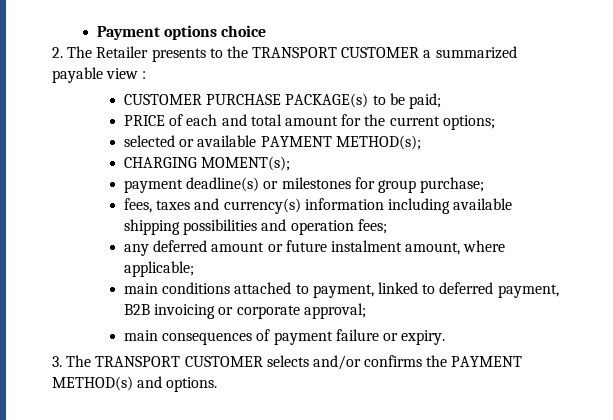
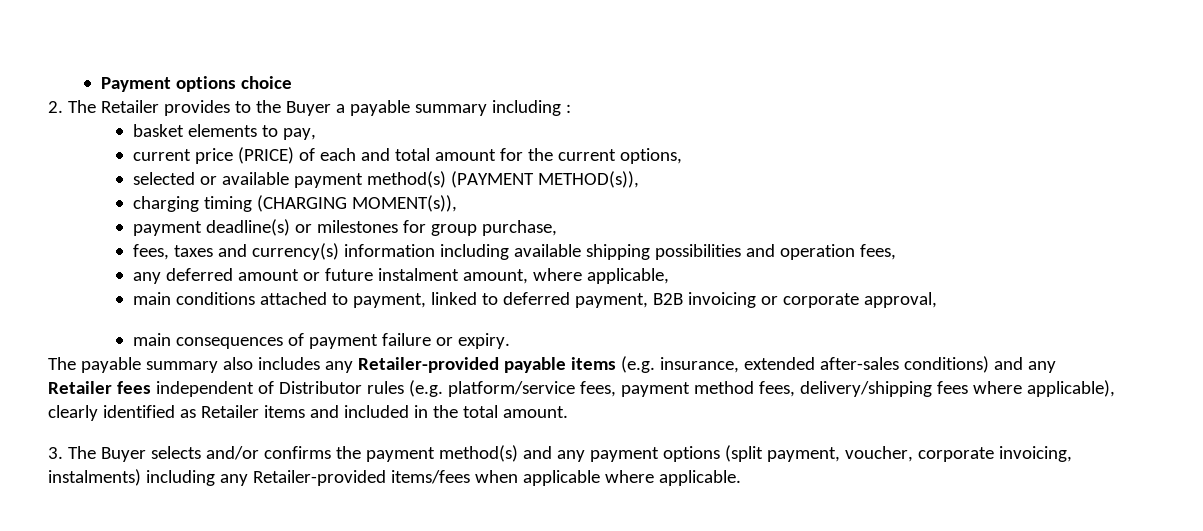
- 2. The Retailer presents to the TRANSPORT CUSTOMER a summarized payable view :
- CUSTOMER PURCHASE PACKAGE(s) to be paid;
- PRICE of each and total amount for the current options;
+ 2. The Retailer provides to the Buyer a payable summary including :
+ basket elements to pay,
+ current price (PRICE) of each and total amount for the current options,
- selected or available PAYMENT METHOD(s);
- CHARGING MOMENT(s);
+ selected or available payment method(s) (PAYMENT METHOD(s)),
+ charging timing (CHARGING MOMENT(s)),
- payment deadline(s) or milestones for group purchase;
+ payment deadline(s) or milestones for group purchase,
- fees, taxes and currency(s) information including available shipping possibilities and operation fees;
+ fees, taxes and currency(s) information including available shipping possibilities and operation fees,
- any deferred amount or future instalment amount, where applicable;
+ any deferred amount or future instalment amount, where applicable,
- main conditions attached to payment, linked to deferred payment, B2B invoicing or corporate approval;
+ main conditions attached to payment, linked to deferred payment, B2B invoicing or corporate approval,
+ The payable summary also includes any Retailer-provided payable items (e.g. insurance, extended after-sales conditions) and any Retailer fees independent of Distributor rules (e.g. platform/service fees, payment method fees, delivery/shipping fees where applicable), clearly identified as Retailer items and included in the total amount.
- 3. The TRANSPORT CUSTOMER selects and/or confirms the PAYMENT METHOD(s) and options.
+ 3. The Buyer selects and/or confirms the payment method(s) and any payment options (split payment, voucher, corporate invoicing, instalments) including any Retailer-provided items/fees when applicable where applicable.

